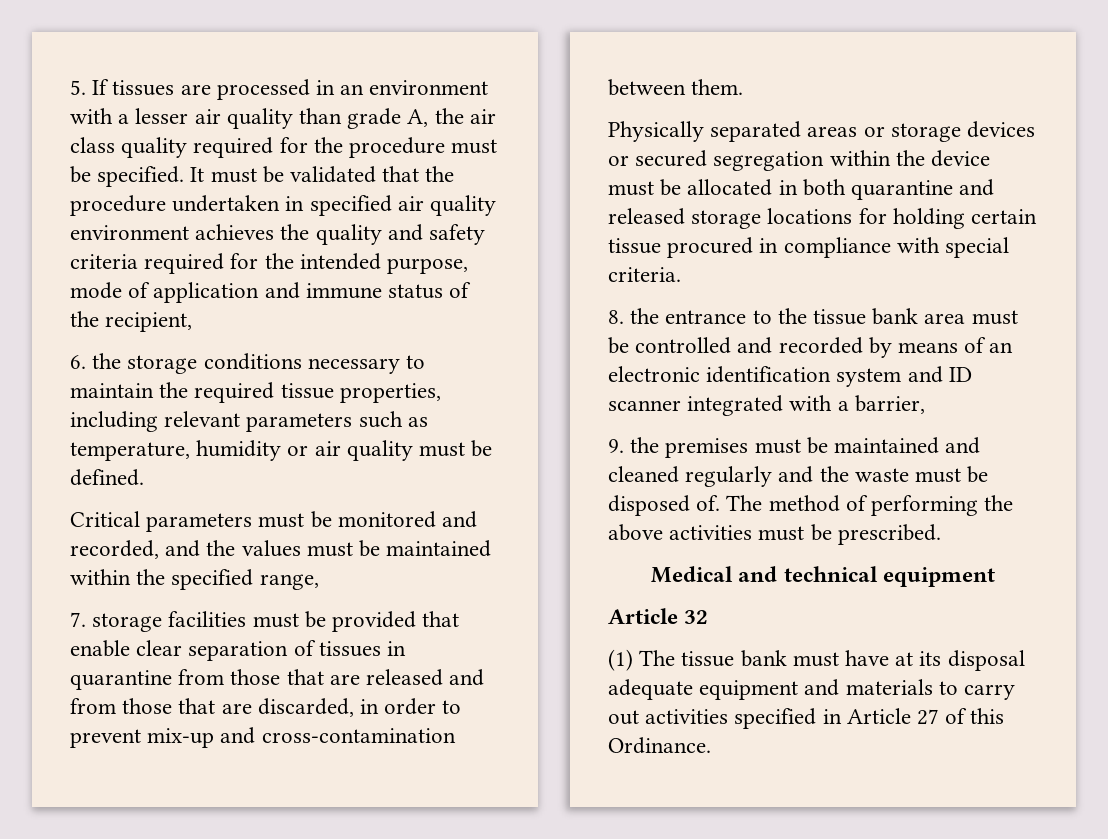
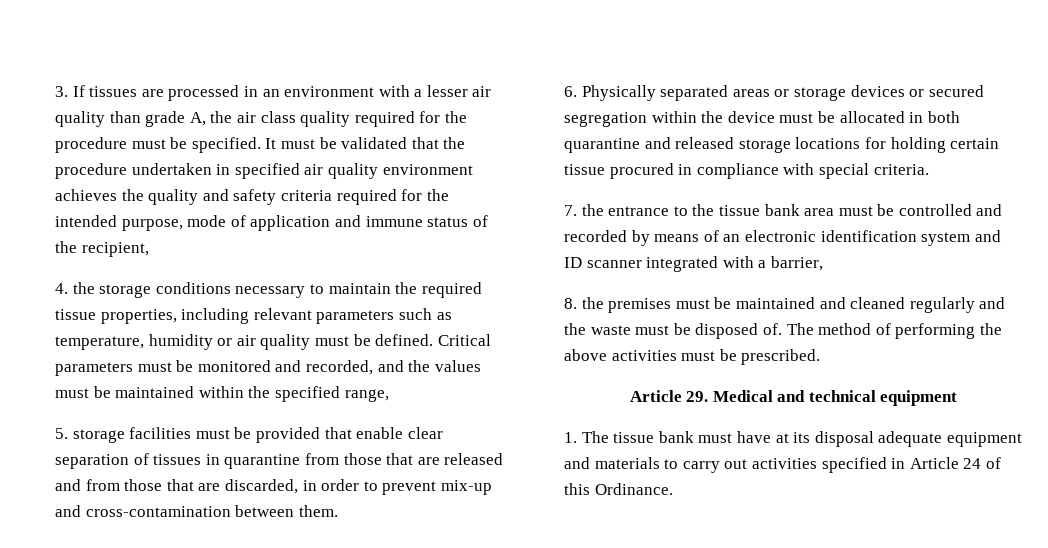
- 5. If tissues are processed in an environment with a lesser air quality than grade A, the air class quality required for the procedure must be specified.
+ 3. If tissues are processed in an environment with a lesser air quality than grade A, the air class quality required for the procedure must be specified.
- 6. the storage conditions necessary to maintain the required tissue properties, including relevant parameters such as temperature, humidity or air quality must be defined.
- Critical parameters must be monitored and recorded, and the values must be maintained within the specified range,
+ 4. the storage conditions necessary to maintain the required tissue properties, including relevant parameters such as temperature, humidity or air quality must be defined. Critical parameters must be monitored and recorded, and the values must be maintained within the specified range,
- 7. storage facilities must be provided that enable clear separation of tissues in quarantine from those that are released and from those that are discarded, in order to prevent mix-up and cross-contamination between them.
+ 5. storage facilities must be provided that enable clear separation of tissues in quarantine from those that are released and from those that are discarded, in order to prevent mix-up and cross-contamination between them.
- Physically separated areas or storage devices or secured segregation within the device must be allocated in both quarantine and released storage locations for holding certain tissue procured in compliance with special criteria.
+ 6. Physically separated areas or storage devices or secured segregation within the device must be allocated in both quarantine and released storage locations for holding certain tissue procured in compliance with special criteria.
- 8. the entrance to the tissue bank area must be controlled and recorded by means of an electronic identification system and ID scanner integrated with a barrier,
+ 7. the entrance to the tissue bank area must be controlled and recorded by means of an electronic identification system and ID scanner integrated with a barrier,
- 9. the premises must be maintained and cleaned regularly and the waste must be disposed of.
+ 8. the premises must be maintained and cleaned regularly and the waste must be disposed of.
- Medical and technical equipment
+ Article 29. Medical and technical equipment
- Article 32
- (1) The tissue bank must have at its disposal adequate equipment and materials to carry out activities specified in Article 27 of this Ordinance.
+ 1. The tissue bank must have at its disposal adequate equipment and materials to carry out activities specified in Article 24 of this Ordinance.

